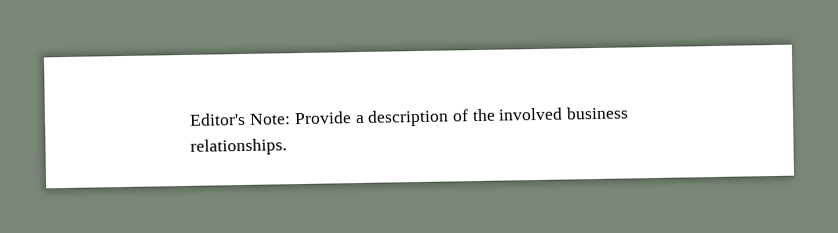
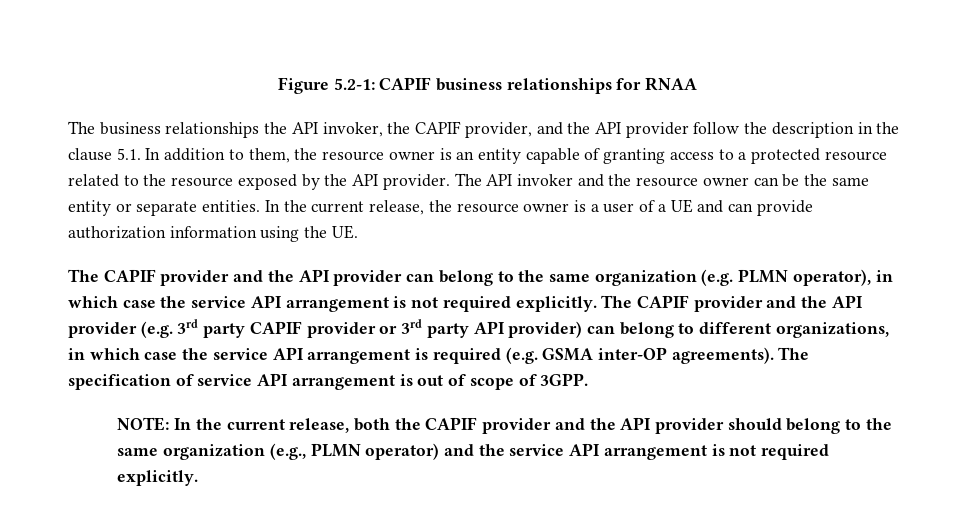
- Editor's Note: Provide a description of the involved business relationships.
+ Figure 5.2-1: CAPIF business relationships for RNAA
+ The business relationships the API invoker, the CAPIF provider, and the API provider follow the description in the clause 5.1. In addition to them, the resource owner is an entity capable of granting access to a protected resource related to the resource exposed by the API provider. The API invoker and the resource owner can be the same entity or separate entities. In the current release, the resource owner is a user of a UE and can provide authorization information using the UE.
+ The CAPIF provider and the API provider can belong to the same organization (e.g. PLMN operator), in which case the service API arrangement is not required explicitly. The CAPIF provider and the API provider (e.g. 3rd party CAPIF provider or 3rd party API provider) can belong to different organizations, in which case the service API arrangement is required (e.g. GSMA inter-OP agreements). The specification of service API arrangement is out of scope of 3GPP.
+ NOTE: In the current release, both the CAPIF provider and the API provider should belong to the same organization (e.g., PLMN operator) and the service API arrangement is not required explicitly.

